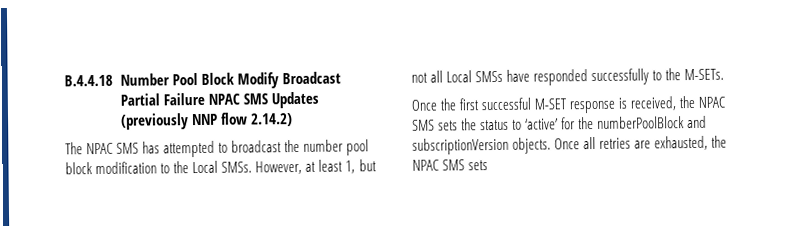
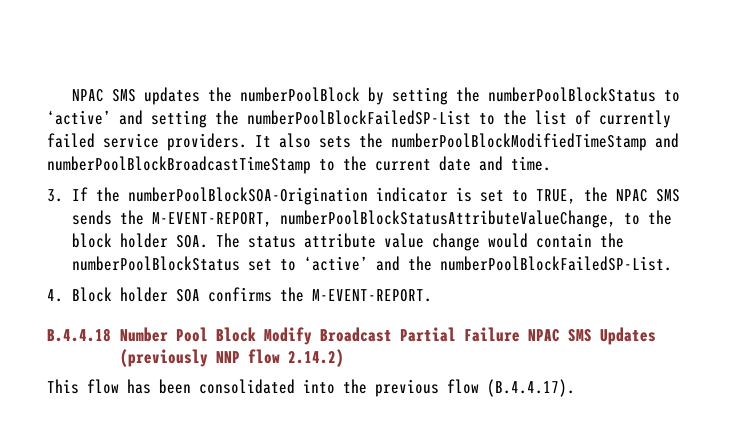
+ NPAC SMS updates the numberPoolBlock by setting the numberPoolBlockStatus to ‘active’ and setting the numberPoolBlockFailedSP-List to the list of currently failed service providers. It also sets the numberPoolBlockModifiedTimeStamp and numberPoolBlockBroadcastTimeStamp to the current date and time.
+ 3. If the numberPoolBlockSOA-Origination indicator is set to TRUE, the NPAC SMS sends the M-EVENT-REPORT, numberPoolBlockStatusAttributeValueChange, to the block holder SOA. The status attribute value change would contain the numberPoolBlockStatus set to ‘active’ and the numberPoolBlockFailedSP-List.
+ 4. Block holder SOA confirms the M-EVENT-REPORT.
- The NPAC SMS has attempted to broadcast the number pool block modification to the Local SMSs. However, at least 1, but not all Local SMSs have responded successfully to the M-SETs.
- Once the first successful M-SET response is received, the NPAC SMS sets the status to ‘active’ for the numberPoolBlock and subscriptionVersion objects. Once all retries are exhausted, the NPAC SMS sets
+ This flow has been consolidated into the previous flow (B.4.4.17).

